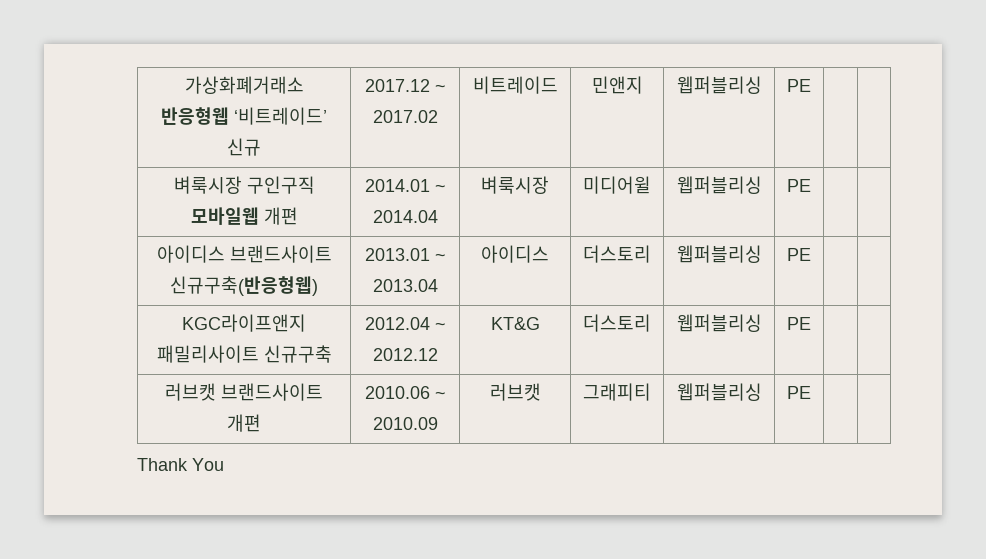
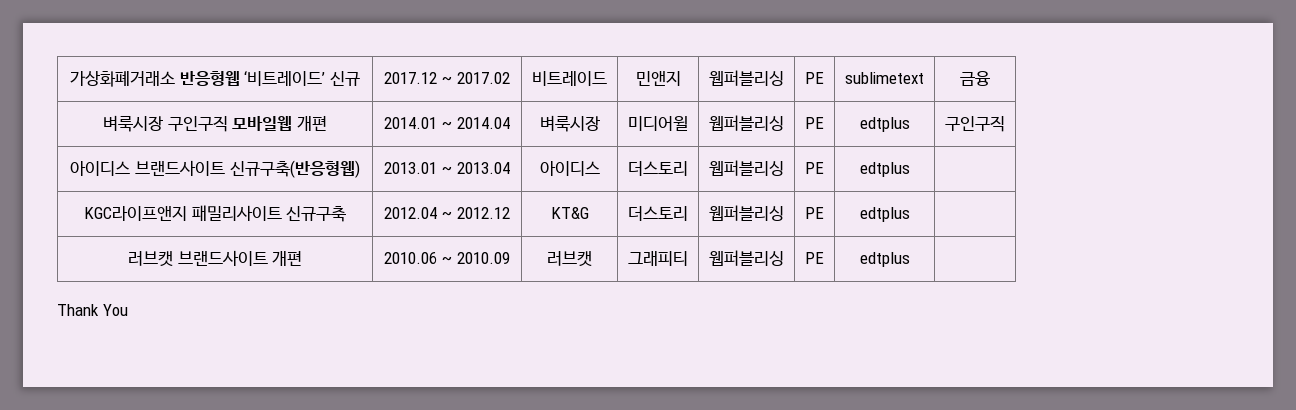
- 가상화폐거래소 반응형웹 ‘비트레이드’ 신규 | 2017.12 ~ 2017.02 | 비트레이드 | 민앤지 | 웹퍼블리싱 | PE | |
+ 가상화폐거래소 반응형웹 ‘비트레이드’ 신규 | 2017.12 ~ 2017.02 | 비트레이드 | 민앤지 | 웹퍼블리싱 | PE | sublimetext | 금융
- 벼룩시장 구인구직 모바일웹 개편 | 2014.01 ~ 2014.04 | 벼룩시장 | 미디어윌 | 웹퍼블리싱 | PE | |
+ 벼룩시장 구인구직 모바일웹 개편 | 2014.01 ~ 2014.04 | 벼룩시장 | 미디어윌 | 웹퍼블리싱 | PE | edtplus | 구인구직
- 아이디스 브랜드사이트 신규구축(반응형웹) | 2013.01 ~ 2013.04 | 아이디스 | 더스토리 | 웹퍼블리싱 | PE | |
+ 아이디스 브랜드사이트 신규구축(반응형웹) | 2013.01 ~ 2013.04 | 아이디스 | 더스토리 | 웹퍼블리싱 | PE | edtplus |
- KGC라이프앤지 패밀리사이트 신규구축 | 2012.04 ~ 2012.12 | KT&G | 더스토리 | 웹퍼블리싱 | PE | |
+ KGC라이프앤지 패밀리사이트 신규구축 | 2012.04 ~ 2012.12 | KT&G | 더스토리 | 웹퍼블리싱 | PE | edtplus |
- 러브캣 브랜드사이트 개편 | 2010.06 ~ 2010.09 | 러브캣 | 그래피티 | 웹퍼블리싱 | PE | |
+ 러브캣 브랜드사이트 개편 | 2010.06 ~ 2010.09 | 러브캣 | 그래피티 | 웹퍼블리싱 | PE | edtplus |

